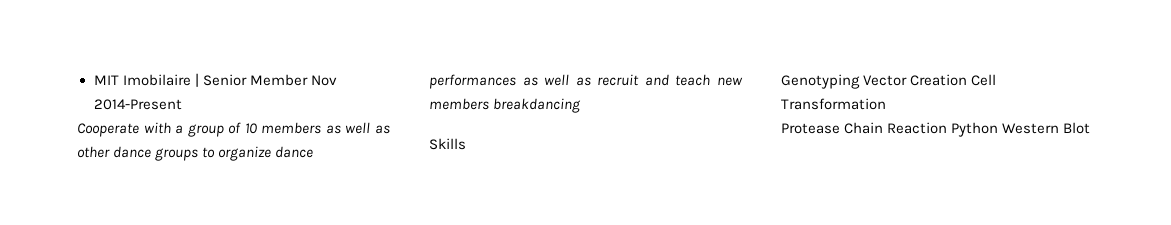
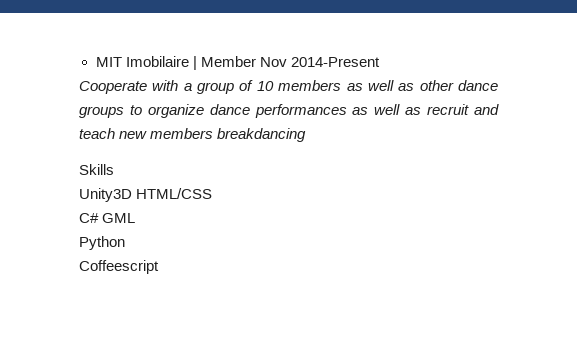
- MIT Imobilaire | Senior Member Nov 2014-Present
+ MIT Imobilaire | Member Nov 2014-Present
- Genotyping Vector Creation Cell Transformation
- Protease Chain Reaction Python Western Blot
+ Unity3D HTML/CSS
+ C# GML
+ Python
+ Coffeescript

